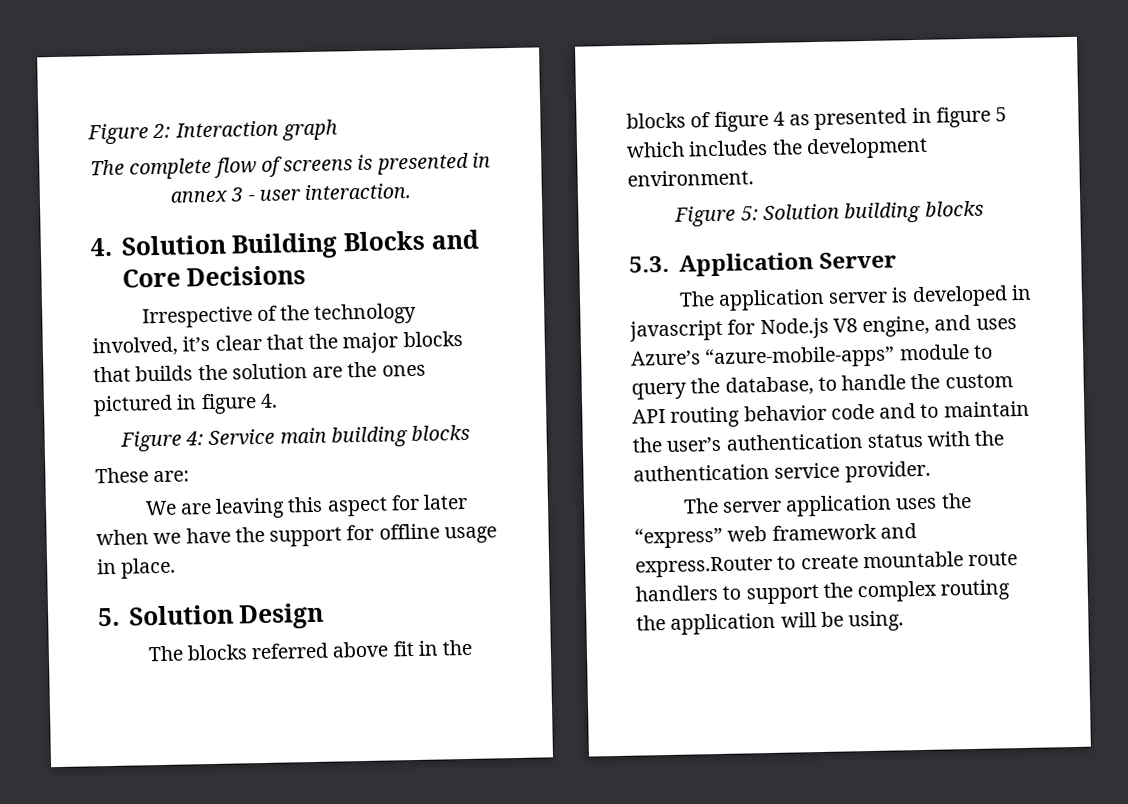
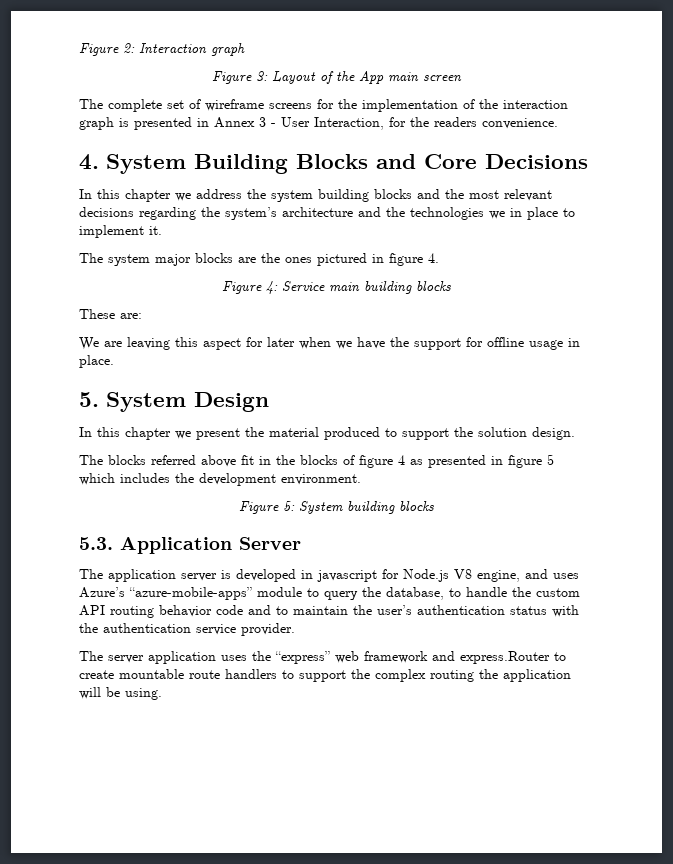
- The complete flow of screens is presented in annex 3 - user interaction.
- 4. Solution Building Blocks and Core Decisions
+ Figure 3: Layout of the App main screen
+ The complete set of wireframe screens for the implementation of the interaction graph is presented in Annex 3 - User Interaction, for the readers convenience.
+ 4. System Building Blocks and Core Decisions
- Irrespective of the technology involved, it’s clear that the major blocks that builds the solution are the ones pictured in figure 4.
+ In this chapter we address the system building blocks and the most relevant decisions regarding the system’s architecture and the technologies we in place to implement it.
+ The system major blocks are the ones pictured in figure 4.
- 5. Solution Design
+ 5. System Design
+ In this chapter we present the material produced to support the solution design.
- Figure 5: Solution building blocks
+ Figure 5: System building blocks

